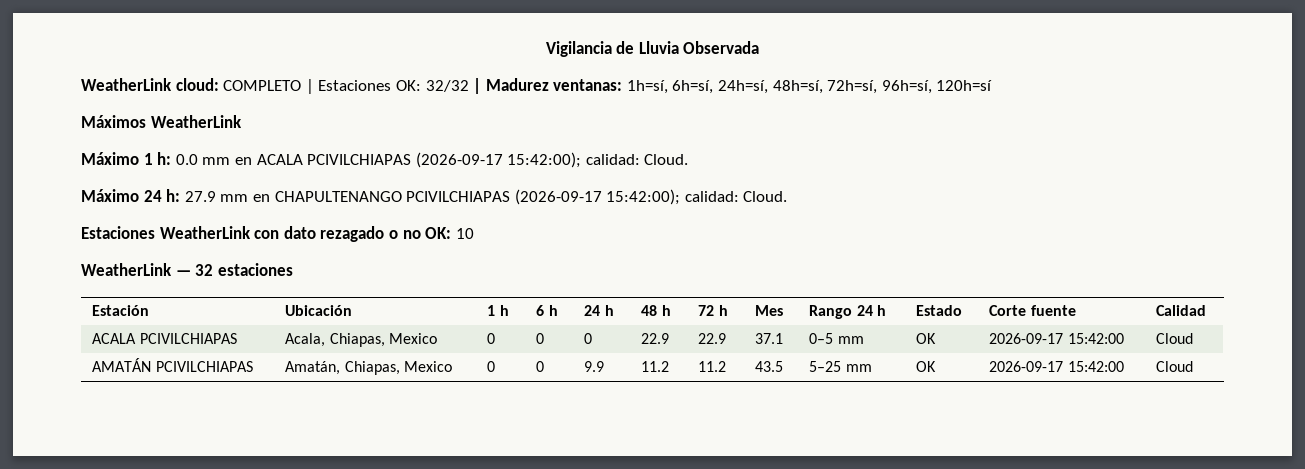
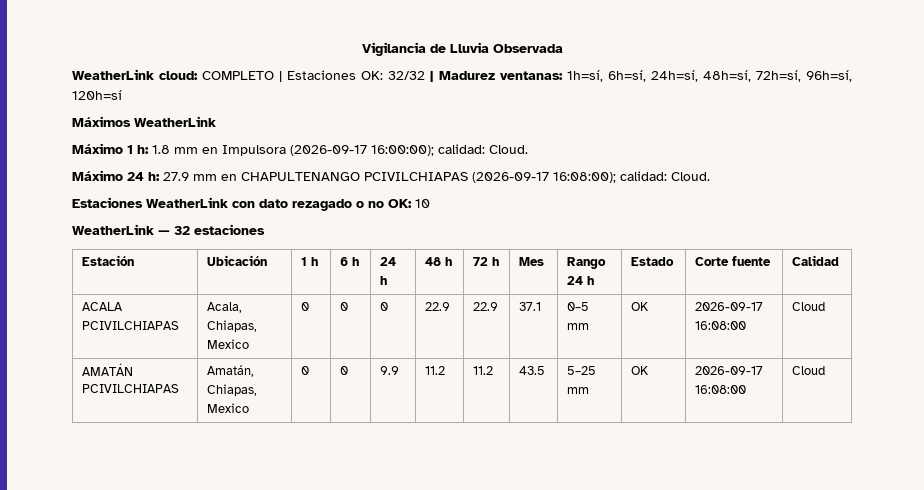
- Máximo 1 h: 0.0 mm en ACALA PCIVILCHIAPAS (2026-09-17 15:42:00); calidad: Cloud.
+ Máximo 1 h: 1.8 mm en Impulsora (2026-09-17 16:00:00); calidad: Cloud.
- Máximo 24 h: 27.9 mm en CHAPULTENANGO PCIVILCHIAPAS (2026-09-17 15:42:00); calidad: Cloud.
+ Máximo 24 h: 27.9 mm en CHAPULTENANGO PCIVILCHIAPAS (2026-09-17 16:08:00); calidad: Cloud.
- ACALA PCIVILCHIAPAS | Acala, Chiapas, Mexico | 0 | 0 | 0 | 22.9 | 22.9 | 37.1 | 0–5 mm | OK | 2026-09-17 15:42:00 | Cloud
+ ACALA PCIVILCHIAPAS | Acala, Chiapas, Mexico | 0 | 0 | 0 | 22.9 | 22.9 | 37.1 | 0–5 mm | OK | 2026-09-17 16:08:00 | Cloud
- AMATÁN PCIVILCHIAPAS | Amatán, Chiapas, Mexico | 0 | 0 | 9.9 | 11.2 | 11.2 | 43.5 | 5–25 mm | OK | 2026-09-17 15:42:00 | Cloud
+ AMATÁN PCIVILCHIAPAS | Amatán, Chiapas, Mexico | 0 | 0 | 9.9 | 11.2 | 11.2 | 43.5 | 5–25 mm | OK | 2026-09-17 16:08:00 | Cloud

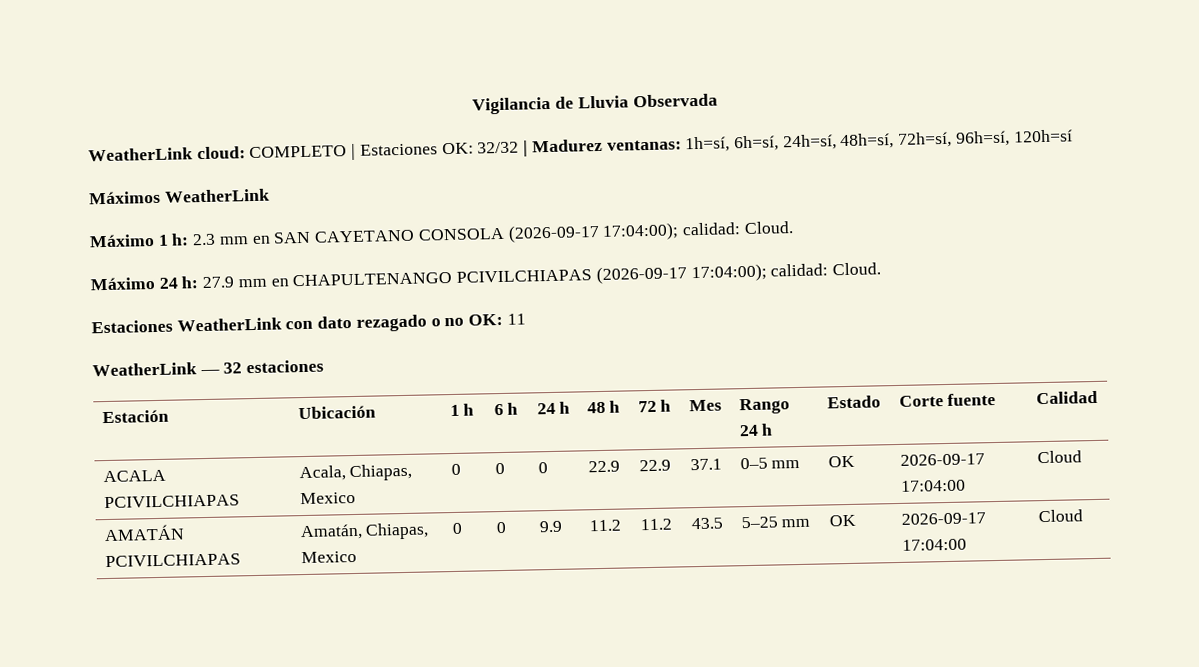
- Máximo 1 h: 1.8 mm en Impulsora (2026-09-17 16:00:00); calidad: Cloud.
+ Máximo 1 h: 2.3 mm en SAN CAYETANO CONSOLA (2026-09-17 17:04:00); calidad: Cloud.
- Máximo 24 h: 27.9 mm en CHAPULTENANGO PCIVILCHIAPAS (2026-09-17 16:08:00); calidad: Cloud.
+ Máximo 24 h: 27.9 mm en CHAPULTENANGO PCIVILCHIAPAS (2026-09-17 17:04:00); calidad: Cloud.
- Estaciones WeatherLink con dato rezagado o no OK: 10
+ Estaciones WeatherLink con dato rezagado o no OK: 11
- ACALA PCIVILCHIAPAS | Acala, Chiapas, Mexico | 0 | 0 | 0 | 22.9 | 22.9 | 37.1 | 0–5 mm | OK | 2026-09-17 16:08:00 | Cloud
+ ACALA PCIVILCHIAPAS | Acala, Chiapas, Mexico | 0 | 0 | 0 | 22.9 | 22.9 | 37.1 | 0–5 mm | OK | 2026-09-17 17:04:00 | Cloud
- AMATÁN PCIVILCHIAPAS | Amatán, Chiapas, Mexico | 0 | 0 | 9.9 | 11.2 | 11.2 | 43.5 | 5–25 mm | OK | 2026-09-17 16:08:00 | Cloud
+ AMATÁN PCIVILCHIAPAS | Amatán, Chiapas, Mexico | 0 | 0 | 9.9 | 11.2 | 11.2 | 43.5 | 5–25 mm | OK | 2026-09-17 17:04:00 | Cloud

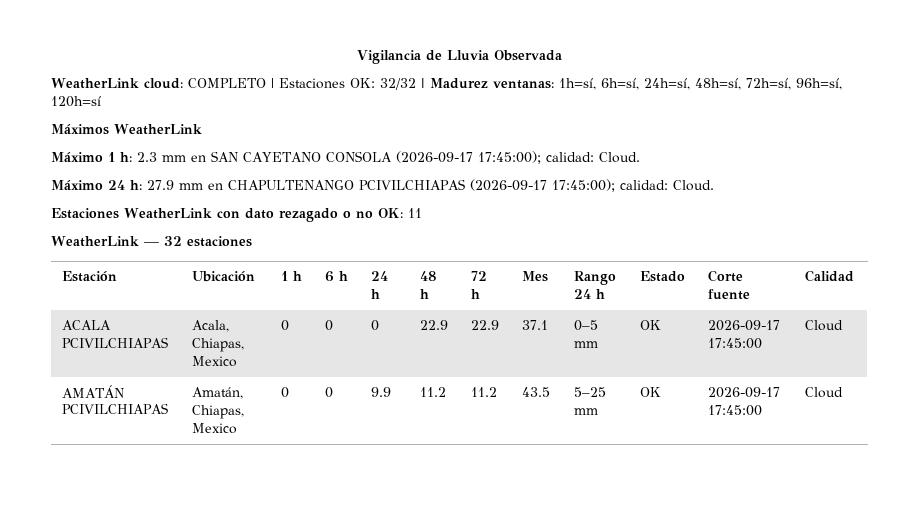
- Máximo 1 h: 2.3 mm en SAN CAYETANO CONSOLA (2026-09-17 17:04:00); calidad: Cloud.
+ Máximo 1 h: 2.3 mm en SAN CAYETANO CONSOLA (2026-09-17 17:45:00); calidad: Cloud.
- Máximo 24 h: 27.9 mm en CHAPULTENANGO PCIVILCHIAPAS (2026-09-17 17:04:00); calidad: Cloud.
+ Máximo 24 h: 27.9 mm en CHAPULTENANGO PCIVILCHIAPAS (2026-09-17 17:45:00); calidad: Cloud.
- ACALA PCIVILCHIAPAS | Acala, Chiapas, Mexico | 0 | 0 | 0 | 22.9 | 22.9 | 37.1 | 0–5 mm | OK | 2026-09-17 17:04:00 | Cloud
+ ACALA PCIVILCHIAPAS | Acala, Chiapas, Mexico | 0 | 0 | 0 | 22.9 | 22.9 | 37.1 | 0–5 mm | OK | 2026-09-17 17:45:00 | Cloud
- AMATÁN PCIVILCHIAPAS | Amatán, Chiapas, Mexico | 0 | 0 | 9.9 | 11.2 | 11.2 | 43.5 | 5–25 mm | OK | 2026-09-17 17:04:00 | Cloud
+ AMATÁN PCIVILCHIAPAS | Amatán, Chiapas, Mexico | 0 | 0 | 9.9 | 11.2 | 11.2 | 43.5 | 5–25 mm | OK | 2026-09-17 17:45:00 | Cloud

